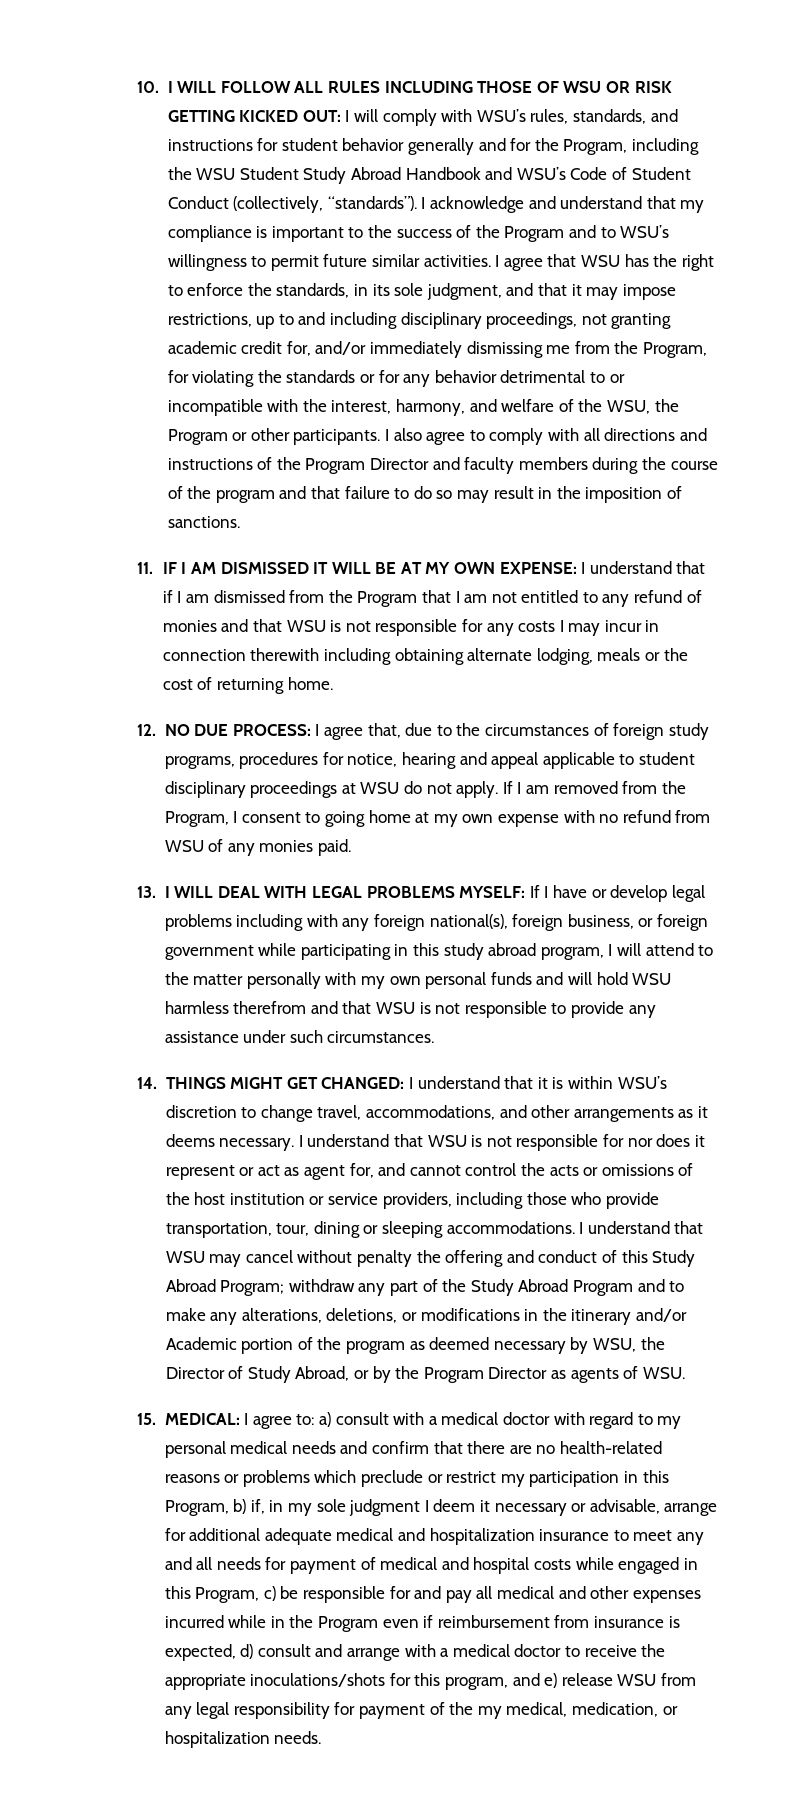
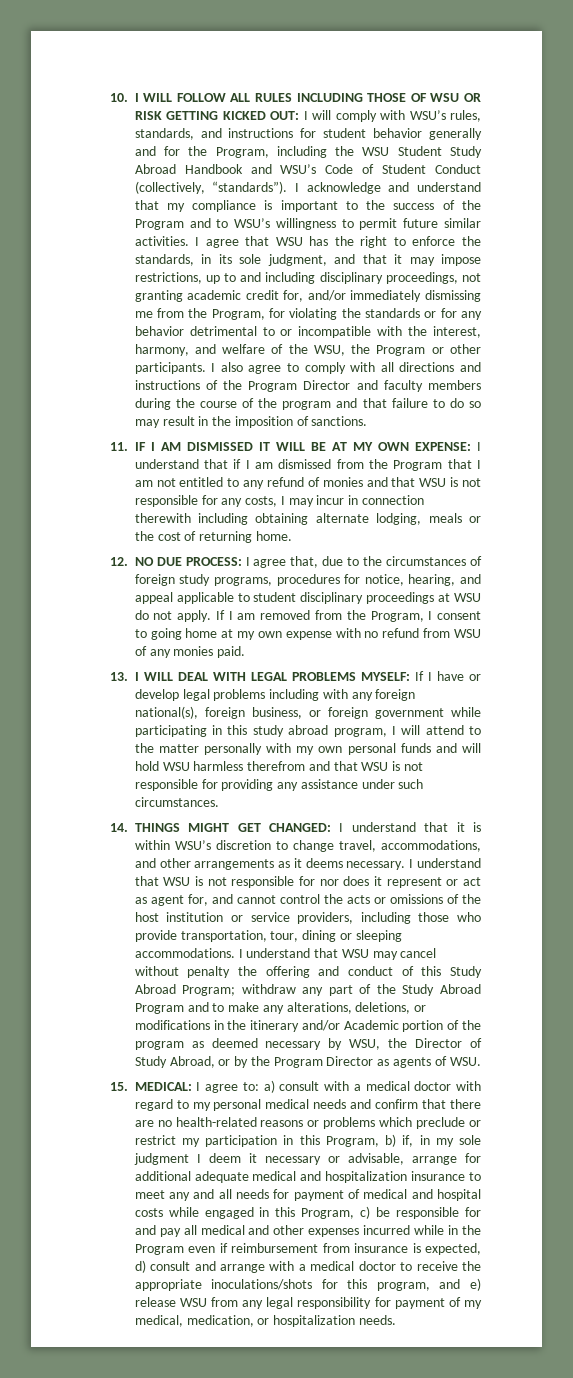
- 11. IF I AM DISMISSED IT WILL BE AT MY OWN EXPENSE: I understand that if I am dismissed from the Program that I am not entitled to any refund of monies and that WSU is not responsible for any costs I may incur in connection therewith including obtaining alternate lodging, meals or the cost of returning home.
+ 11. IF I AM DISMISSED IT WILL BE AT MY OWN EXPENSE: I understand that if I am dismissed from the Program that I am not entitled to any refund of monies and that WSU is not responsible for any costs, I may incur in connection therewith including obtaining alternate lodging, meals or the cost of returning home.
- 12. NO DUE PROCESS: I agree that, due to the circumstances of foreign study programs, procedures for notice, hearing and appeal applicable to student disciplinary proceedings at WSU do not apply.
+ 12. NO DUE PROCESS: I agree that, due to the circumstances of foreign study programs, procedures for notice, hearing, and appeal applicable to student disciplinary proceedings at WSU do not apply.
- If I have or develop legal problems including with any foreign national(s), foreign business, or foreign government while participating in this study abroad program, I will attend to the matter personally with my own personal funds and will hold WSU harmless therefrom and that WSU is not responsible to provide any assistance under such circumstances.
+ If I have or develop legal problems including with any foreign national(s), foreign business, or foreign government while participating in this study abroad program, I will attend to the matter personally with my own personal funds and will hold WSU harmless therefrom and that WSU is not responsible for providing any assistance under such circumstances.
- a) consult with a medical doctor with regard to my personal medical needs and confirm that there are no health-related reasons or problems which preclude or restrict my participation in this Program, b) if, in my sole judgment I deem it necessary or advisable, arrange for additional adequate medical and hospitalization insurance to meet any and all needs for payment of medical and hospital costs while engaged in this Program, c) be responsible for and pay all medical and other expenses incurred while in the Program even if reimbursement from insurance is expected, d) consult and arrange with a medical doctor to receive the appropriate inoculations/shots for this program, and e) release WSU from any legal responsibility for payment of the my medical, medication, or hospitalization needs.
+ a) consult with a medical doctor with regard to my personal medical needs and confirm that there are no health-related reasons or problems which preclude or restrict my participation in this Program, b) if, in my sole judgment I deem it necessary or advisable, arrange for additional adequate medical and hospitalization insurance to meet any and all needs for payment of medical and hospital costs while engaged in this Program, c) be responsible for and pay all medical and other expenses incurred while in the Program even if reimbursement from insurance is expected, d) consult and arrange with a medical doctor to receive the appropriate inoculations/shots for this program, and e) release WSU from any legal responsibility for payment of my medical, medication, or hospitalization needs.

